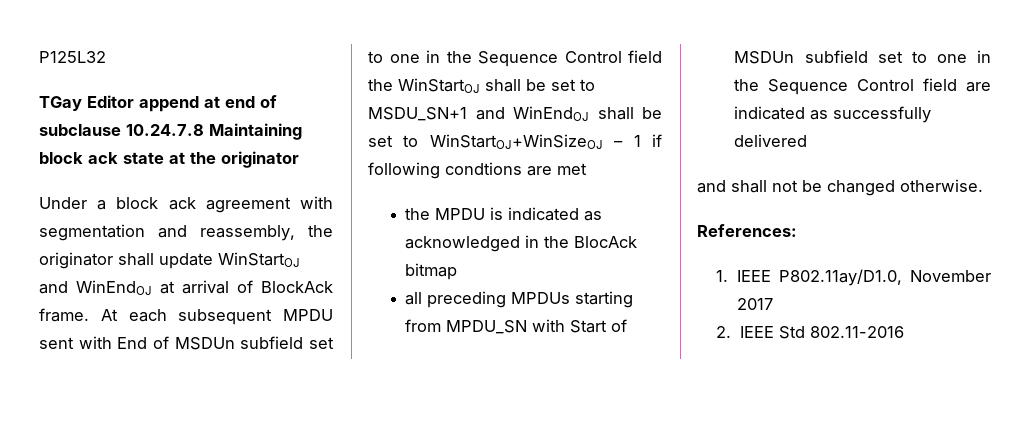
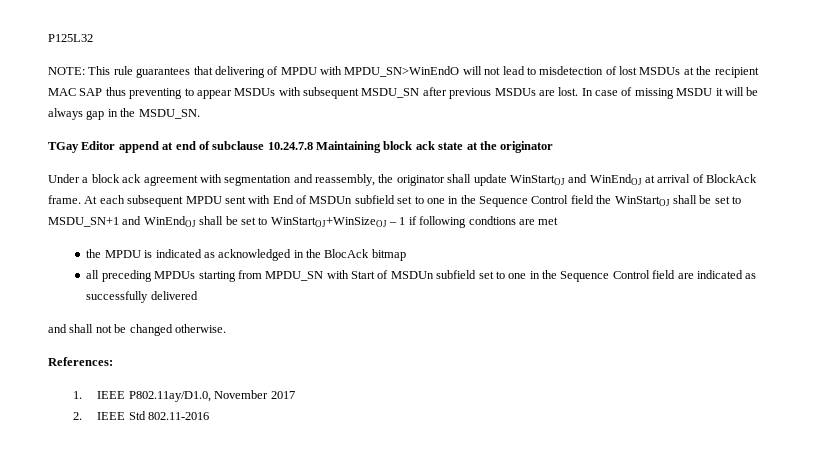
+ NOTE: This rule guarantees that delivering of MPDU with MPDU_SN>WinEndO will not lead to misdetection of lost MSDUs at the recipient MAC SAP thus preventing to appear MSDUs with subsequent MSDU_SN after previous MSDUs are lost. In case of missing MSDU it will be always gap in the MSDU_SN.

